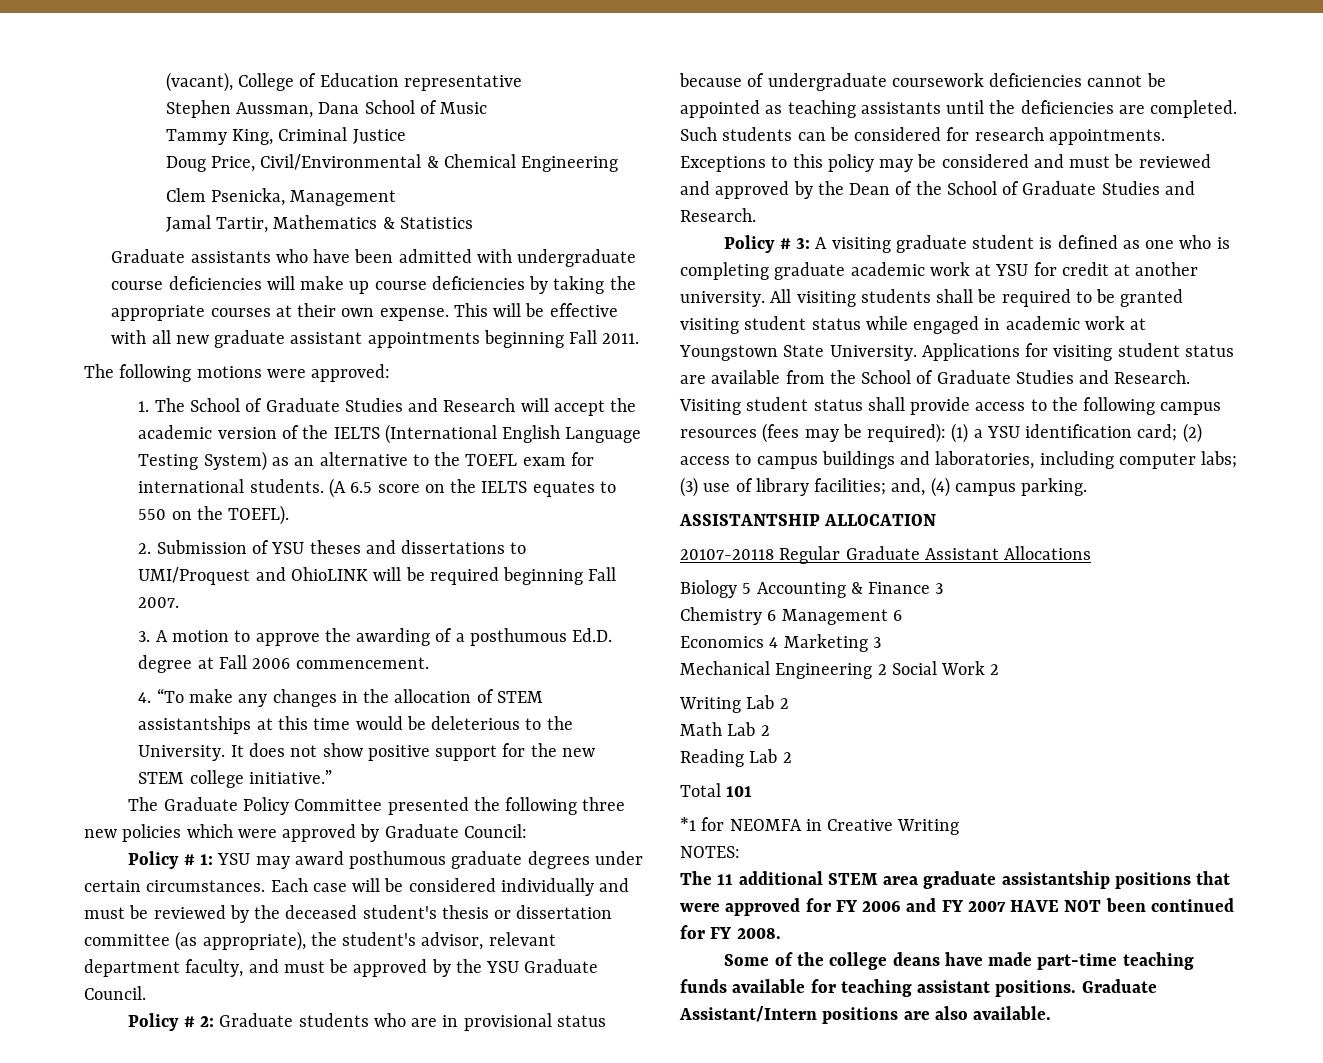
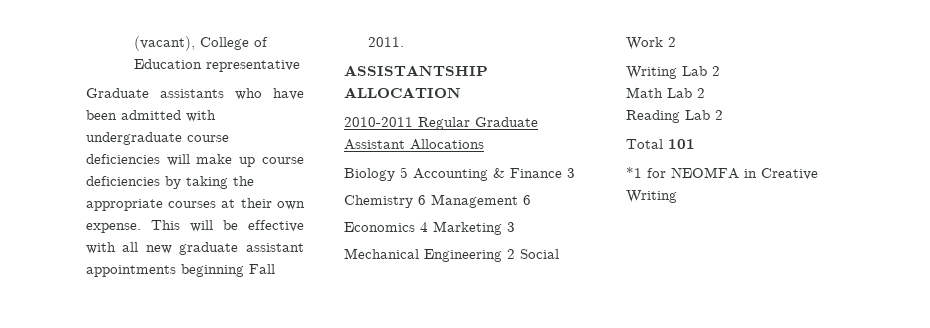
- Stephen Aussman, Dana School of Music
- Tammy King, Criminal Justice
- Doug Price, Civil/Environmental & Chemical Engineering
- Clem Psenicka, Management
- Jamal Tartir, Mathematics & Statistics
- The following motions were approved:
- 1. The School of Graduate Studies and Research will accept the academic version of the IELTS (International English Language Testing System) as an alternative to the TOEFL exam for international students. (A 6.5 score on the IELTS equates to 550 on the TOEFL).
- 2. Submission of YSU theses and dissertations to UMI/Proquest and OhioLINK will be required beginning Fall 2007.
- 3. A motion to approve the awarding of a posthumous Ed.D. degree at Fall 2006 commencement.
- 4. “To make any changes in the allocation of STEM assistantships at this time would be deleterious to the University. It does not show positive support for the new STEM college initiative.”
- The Graduate Policy Committee presented the following three new policies which were approved by Graduate Council:
- Policy # 1: YSU may award posthumous graduate degrees under certain circumstances. Each case will be considered individually and must be reviewed by the deceased student's thesis or dissertation committee (as appropriate), the student's advisor, relevant department faculty, and must be approved by the YSU Graduate Council.
- Policy # 2: Graduate students who are in provisional status because of undergraduate coursework deficiencies cannot be appointed as teaching assistants until the deficiencies are completed. Such students can be considered for research appointments. Exceptions to this policy may be considered and must be reviewed and approved by the Dean of the School of Graduate Studies and Research.
- Policy # 3: A visiting graduate student is defined as one who is completing graduate academic work at YSU for credit at another university. All visiting students shall be required to be granted visiting student status while engaged in academic work at Youngstown State University. Applications for visiting student status are available from the School of Graduate Studies and Research. Visiting student status shall provide access to the following campus resources (fees may be required): (1) a YSU identification card; (2) access to campus buildings and laboratories, including computer labs; (3) use of library facilities; and, (4) campus parking.
- 20107-20118 Regular Graduate Assistant Allocations
+ 2010-2011 Regular Graduate Assistant Allocations
- NOTES:
- The 11 additional STEM area graduate assistantship positions that were approved for FY 2006 and FY 2007 HAVE NOT been continued for FY 2008.
- Some of the college deans have made part-time teaching funds available for teaching assistant positions. Graduate Assistant/Intern positions are also available.

